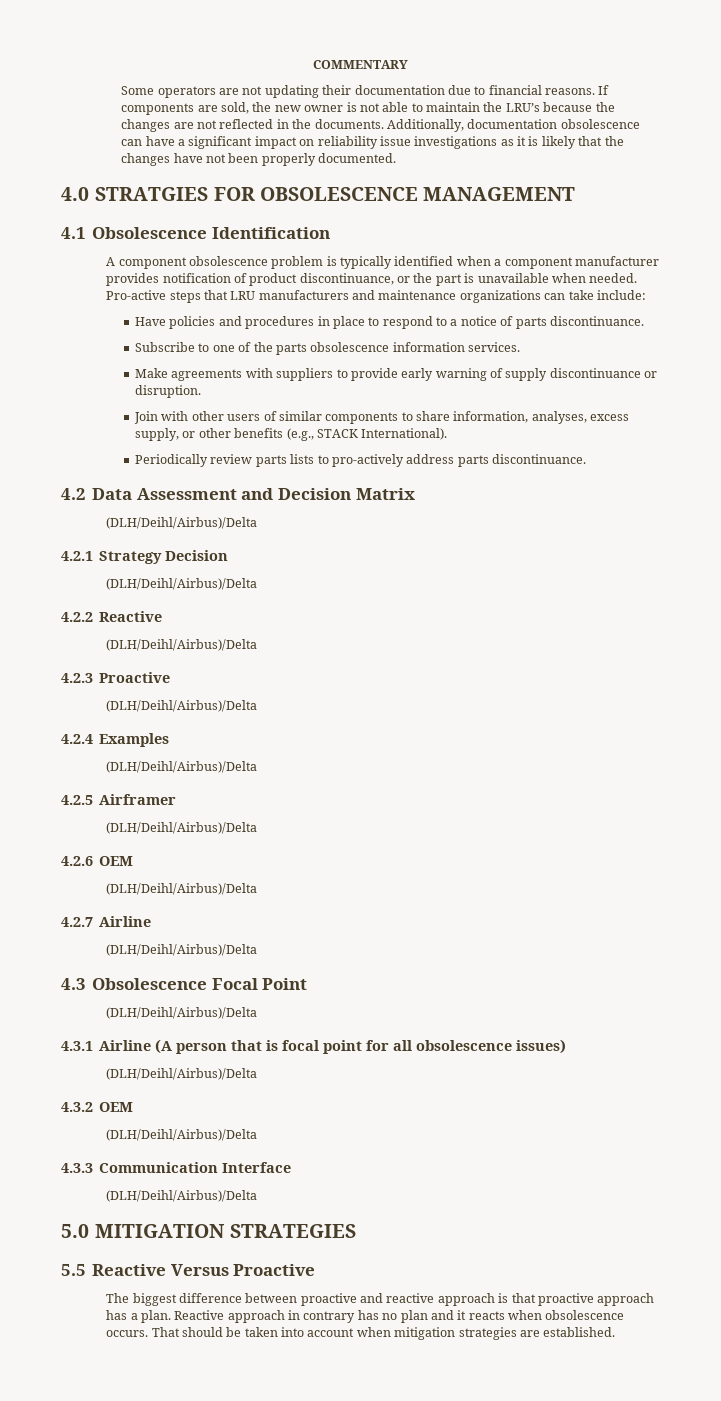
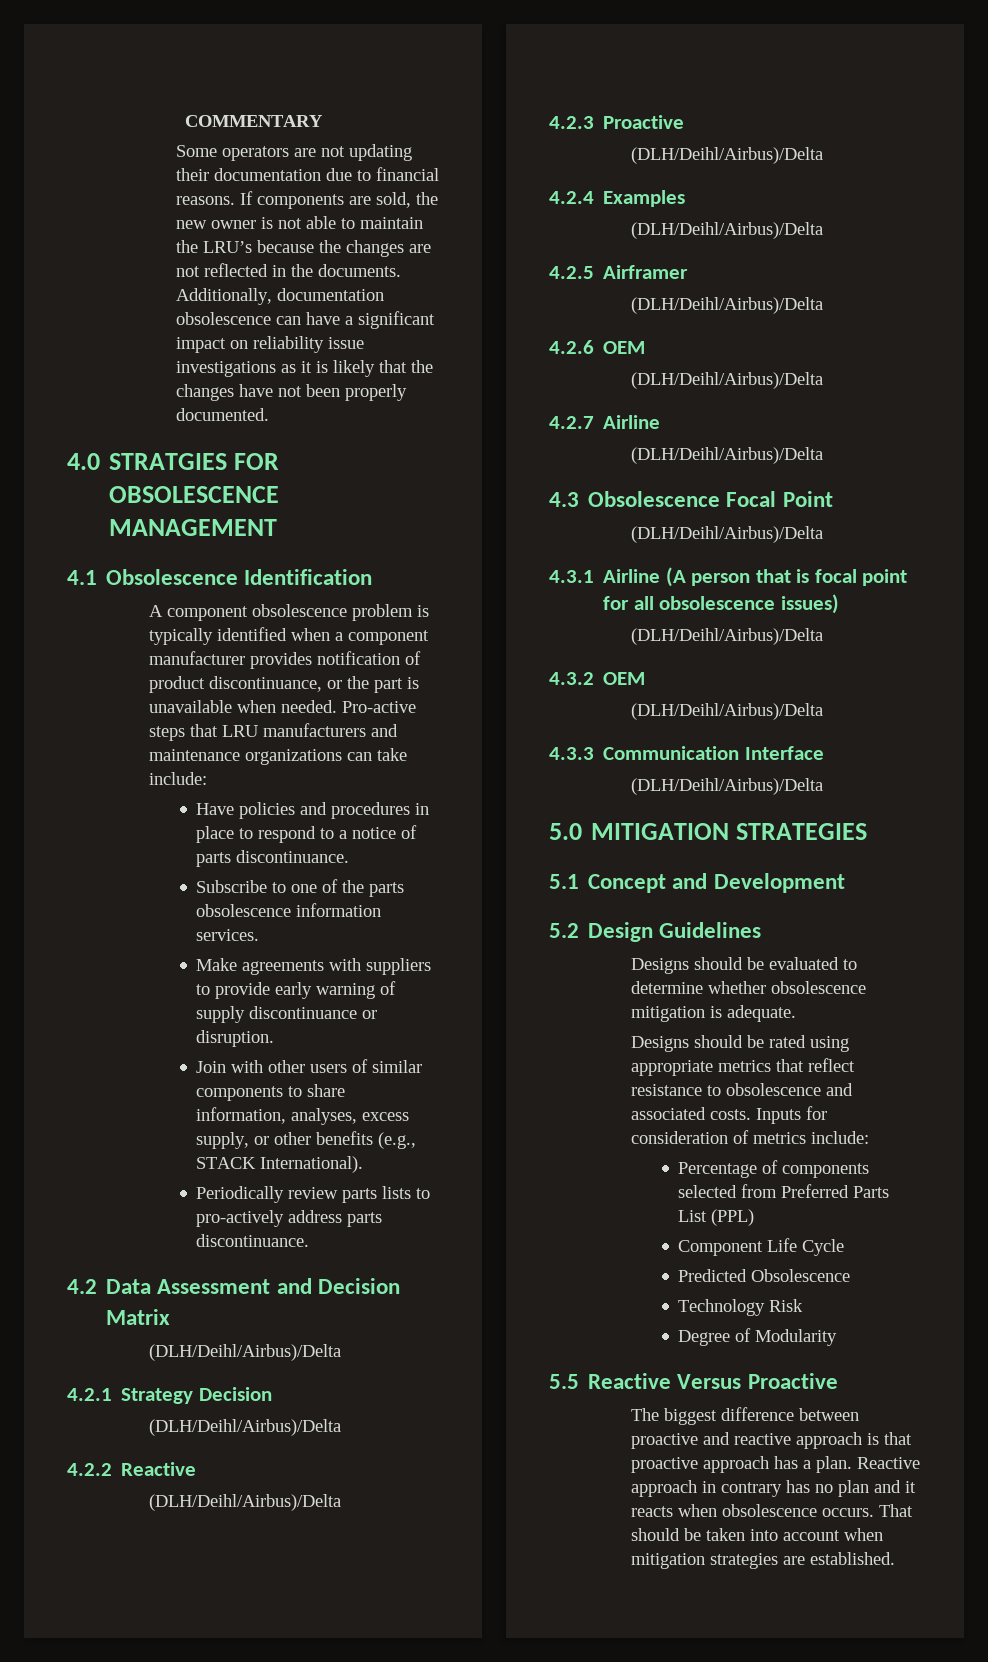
+ 5.1 Concept and Development
+ 5.2 Design Guidelines
+ Designs should be evaluated to determine whether obsolescence mitigation is adequate.
+ Designs should be rated using appropriate metrics that reflect resistance to obsolescence and associated costs. Inputs for consideration of metrics include:
+ Percentage of components selected from Preferred Parts List (PPL)
+ Component Life Cycle
+ Predicted Obsolescence
+ Technology Risk
+ Degree of Modularity

